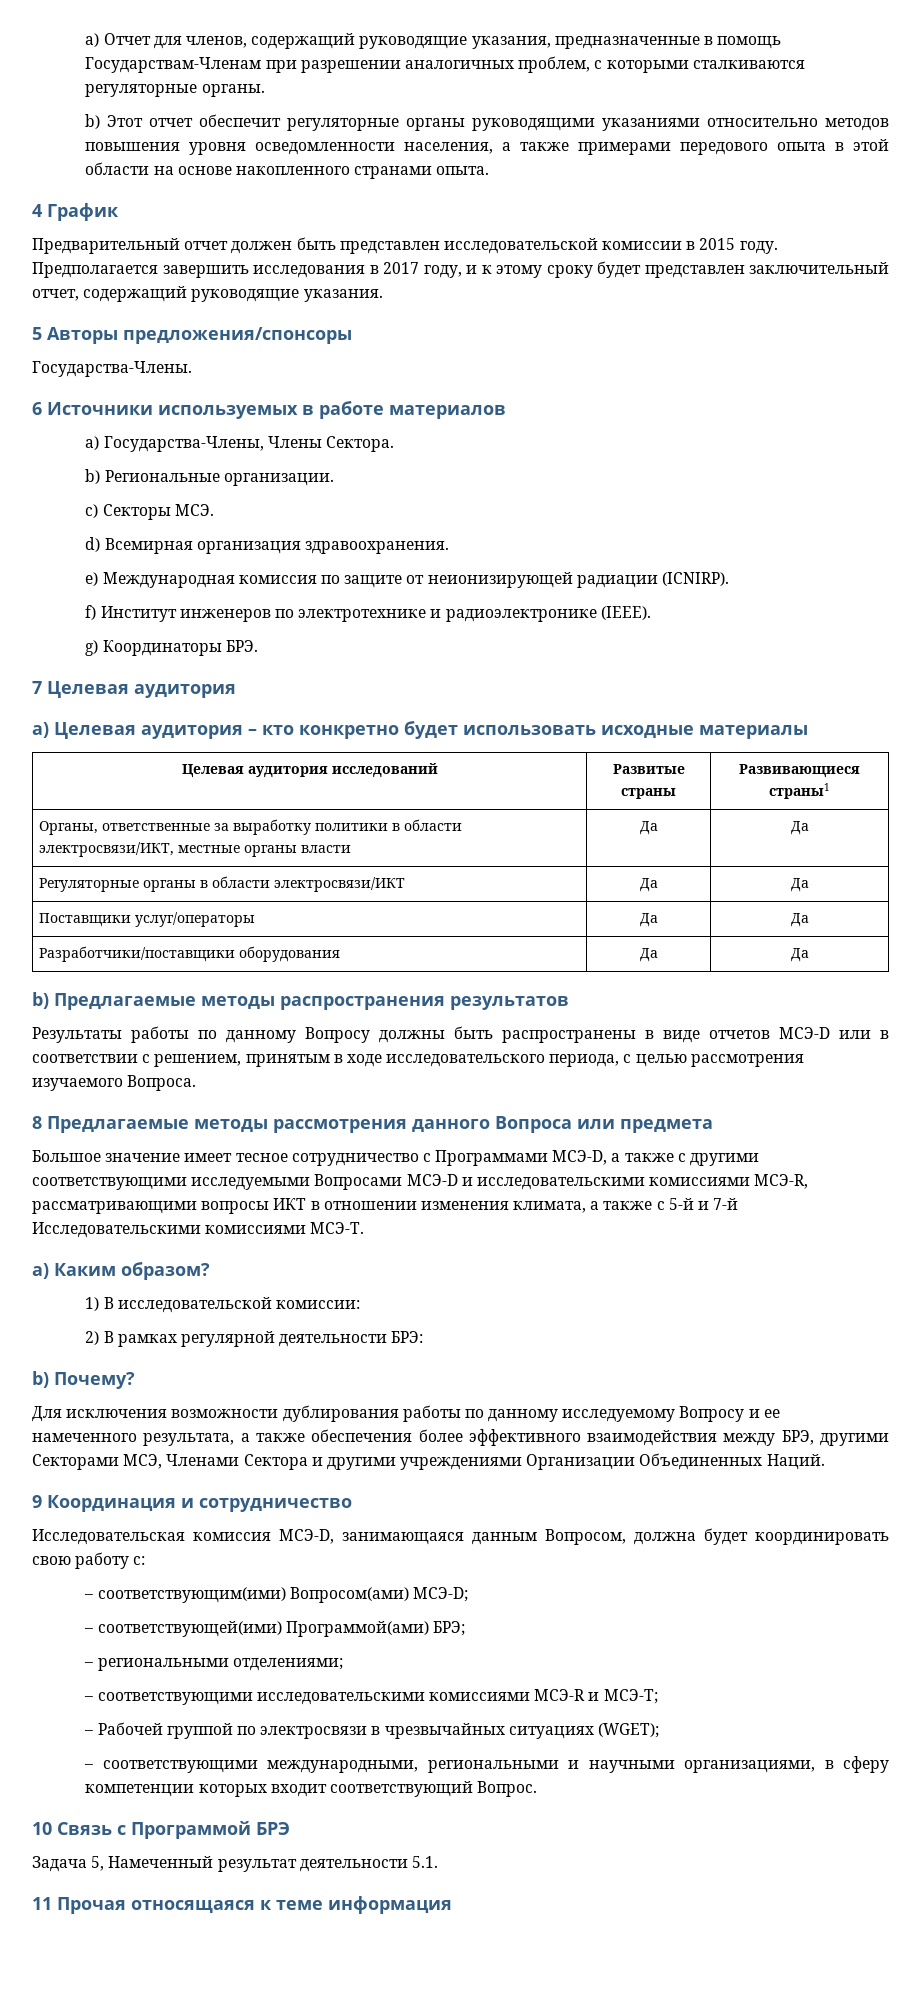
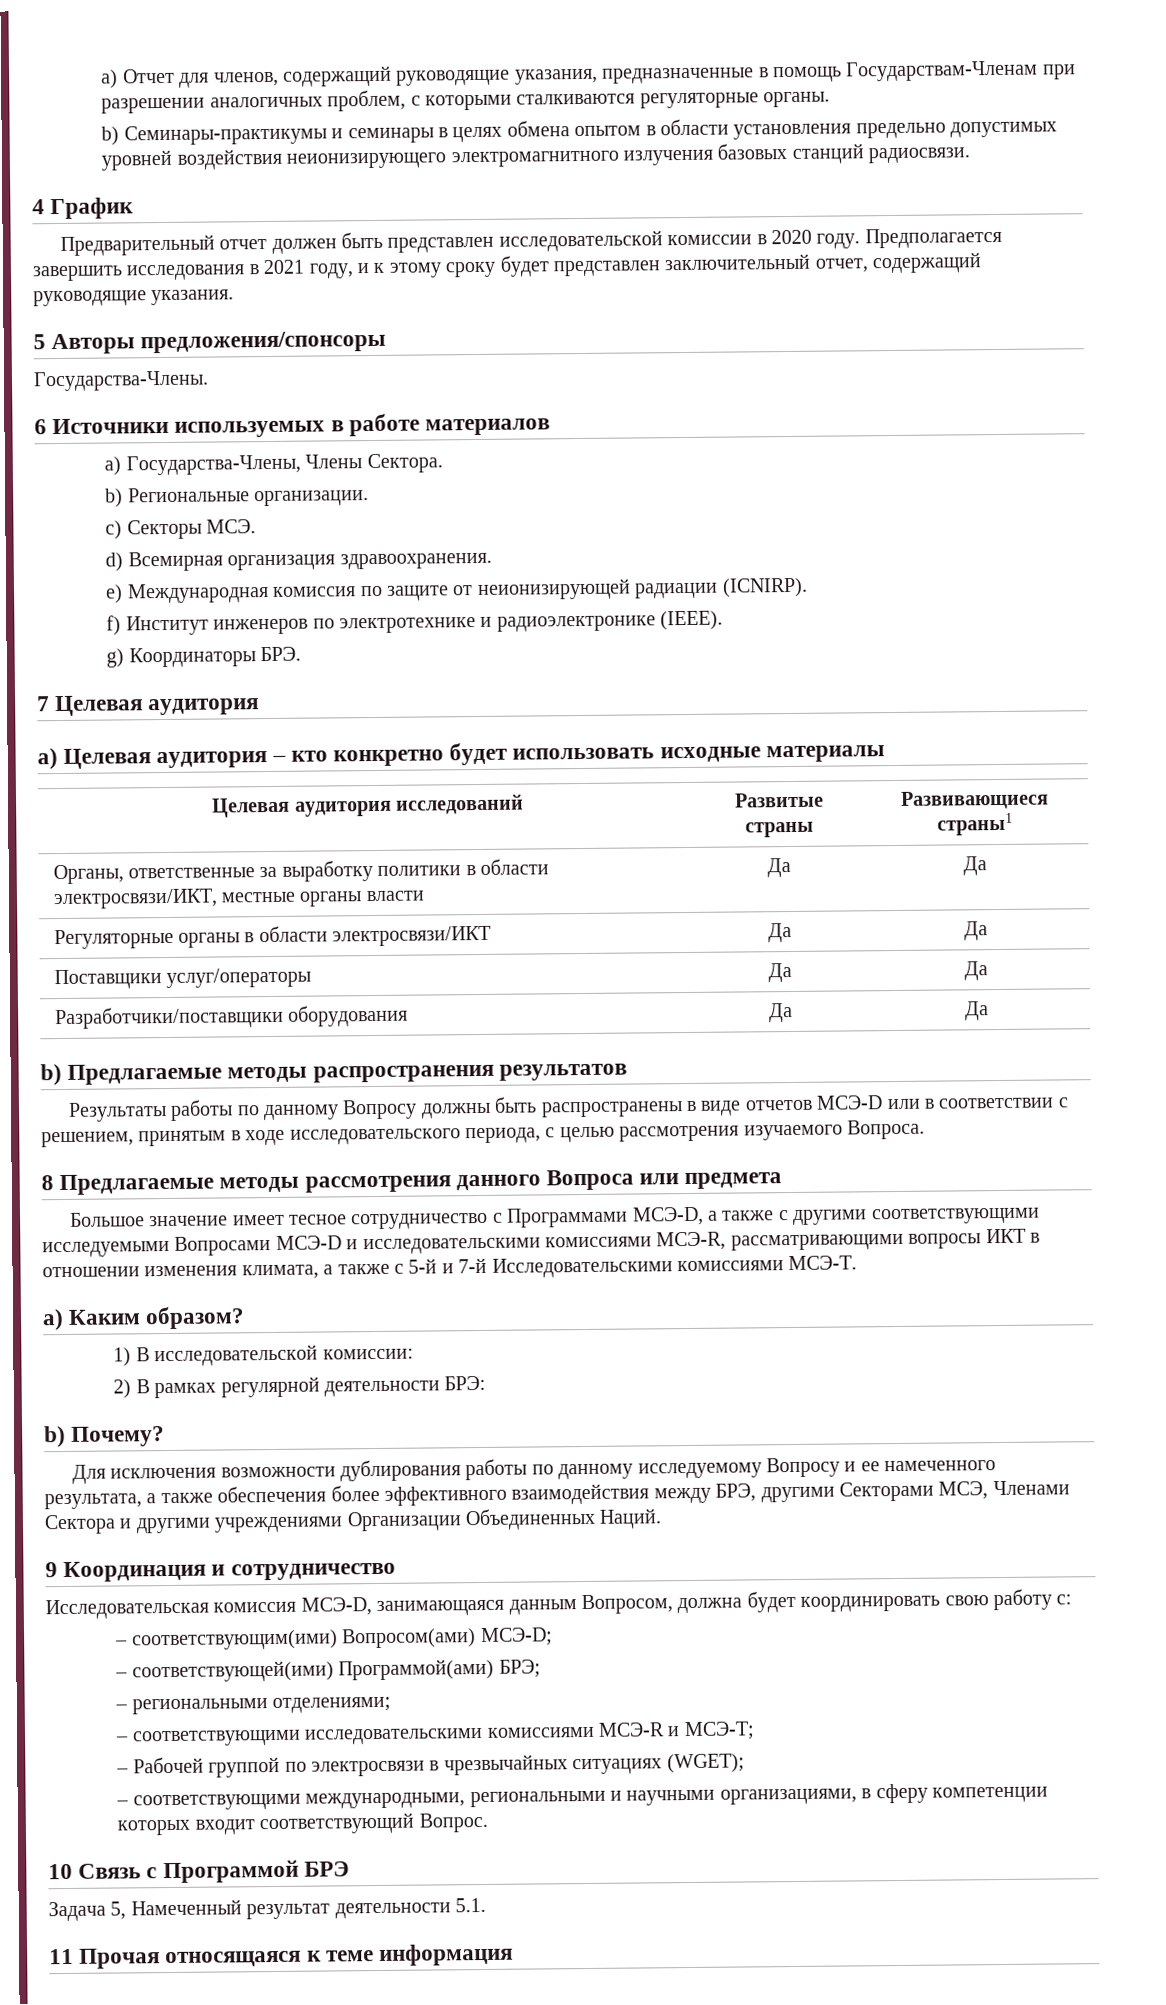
- b) Этот отчет обеспечит регуляторные органы руководящими указаниями относительно методов повышения уровня осведомленности населения, а также примерами передового опыта в этой области на основе накопленного странами опыта.
+ b) Семинары-практикумы и семинары в целях обмена опытом в области установления предельно допустимых уровней воздействия неионизирующего электромагнитного излучения базовых станций радиосвязи.
- Предварительный отчет должен быть представлен исследовательской комиссии в 2015 году.
+ Предварительный отчет должен быть представлен исследовательской комиссии в 2020 году.
- Предполагается завершить исследования в 2017 году, и к этому сроку будет представлен заключительный отчет, содержащий руководящие указания.
+ Предполагается завершить исследования в 2021 году, и к этому сроку будет представлен заключительный отчет, содержащий руководящие указания.

